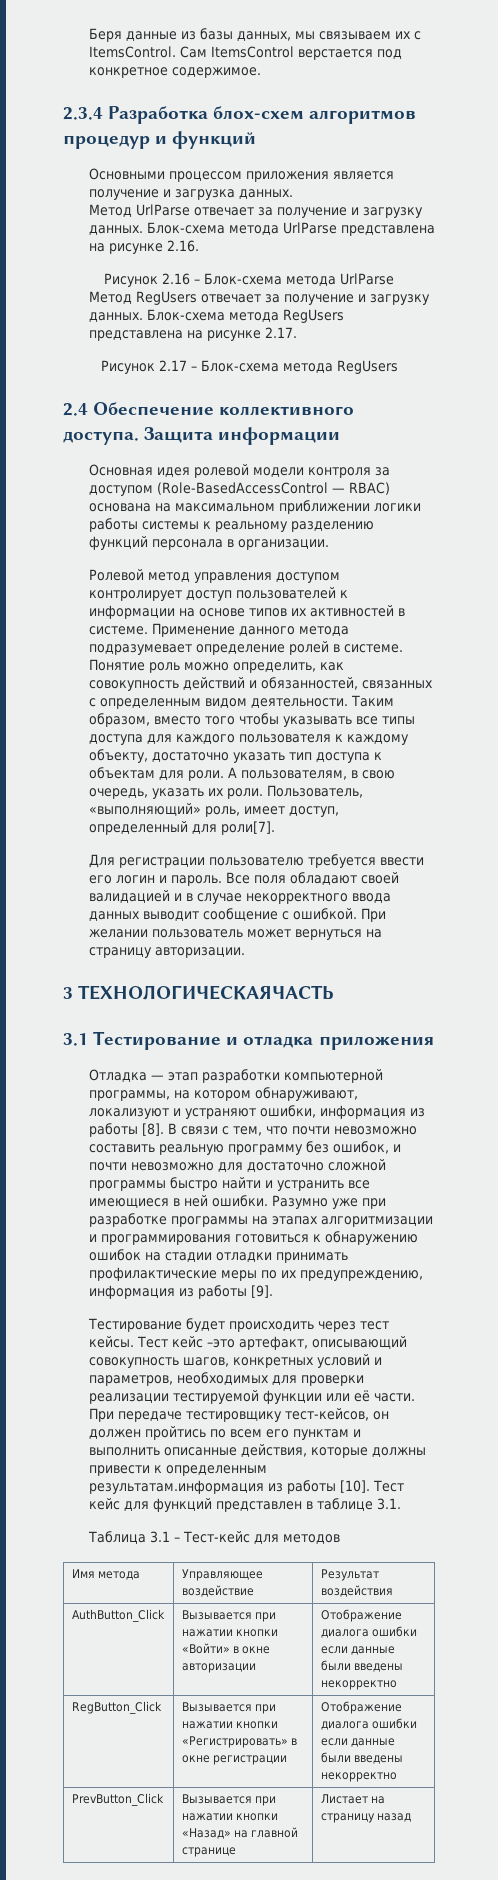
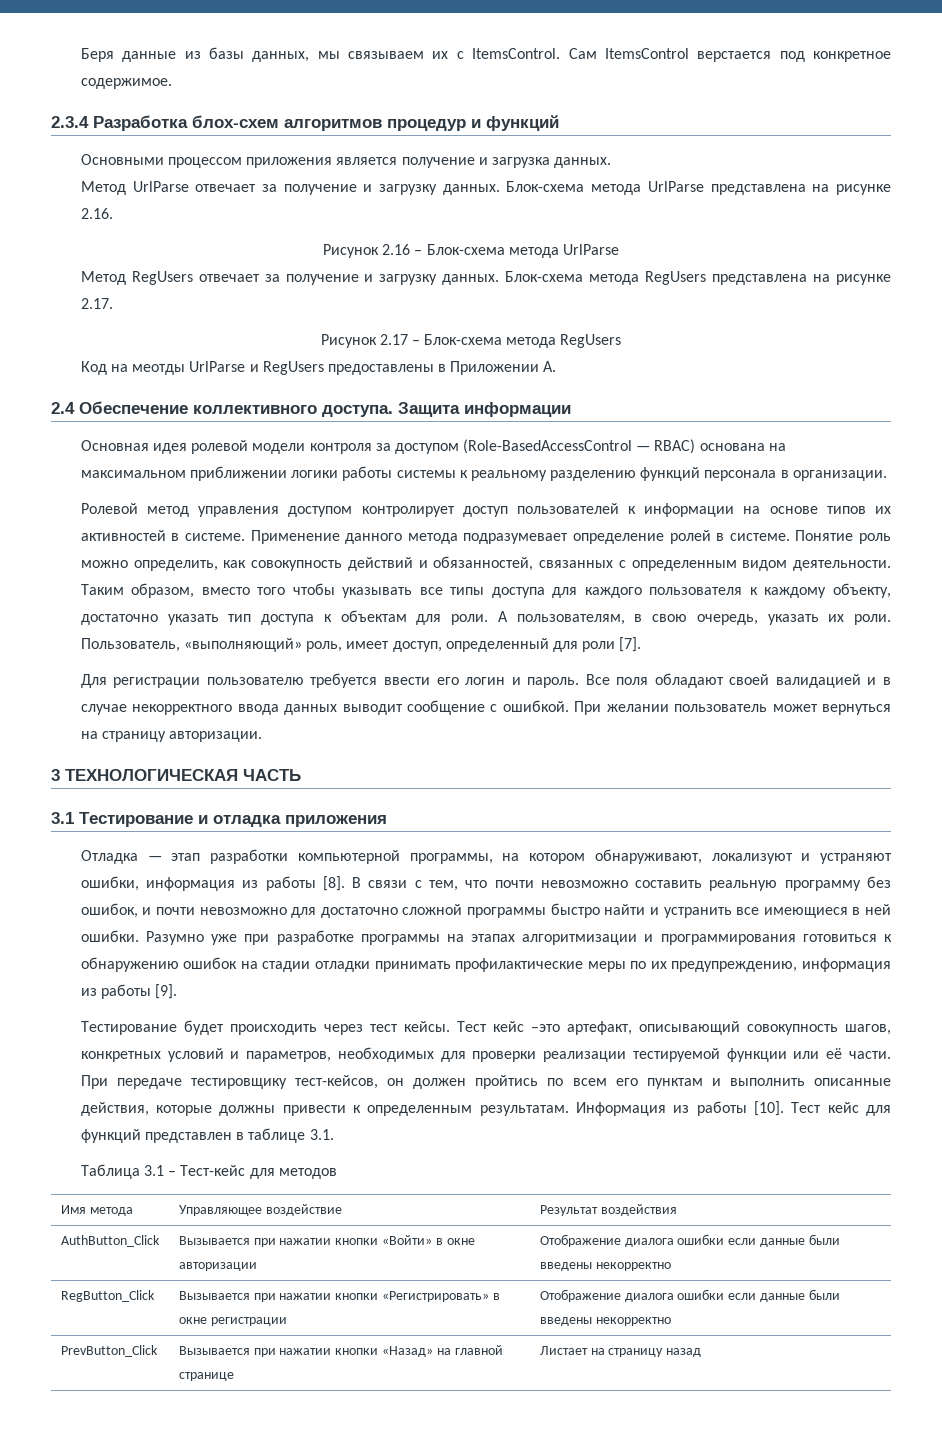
+ Код на меотды UrlParse и RegUsers предоставлены в Приложении А.
- Пользователь, «выполняющий» роль, имеет доступ, определенный для роли[7].
+ Пользователь, «выполняющий» роль, имеет доступ, определенный для роли [7].
- 3 ТЕХНОЛОГИЧЕСКАЯЧАСТЬ
+ 3 ТЕХНОЛОГИЧЕСКАЯ ЧАСТЬ
- При передаче тестировщику тест-кейсов, он должен пройтись по всем его пунктам и выполнить описанные действия, которые должны привести к определенным результатам.информация из работы [10].
+ При передаче тестировщику тест-кейсов, он должен пройтись по всем его пунктам и выполнить описанные действия, которые должны привести к определенным результатам. Информация из работы [10].

